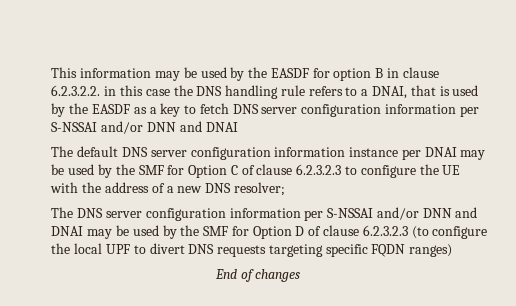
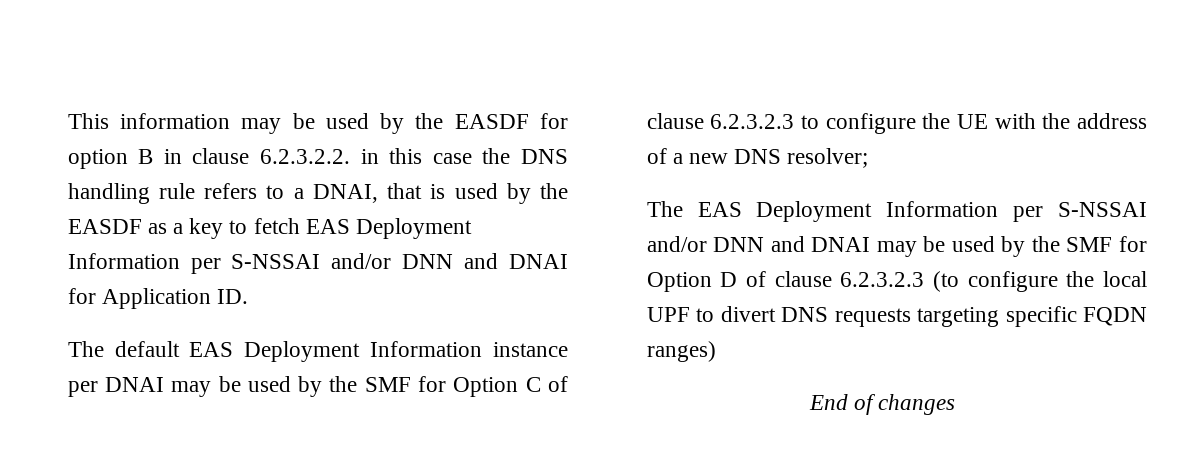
- This information may be used by the EASDF for option B in clause 6.2.3.2.2. in this case the DNS handling rule refers to a DNAI, that is used by the EASDF as a key to fetch DNS server configuration information per S-NSSAI and/or DNN and DNAI
+ This information may be used by the EASDF for option B in clause 6.2.3.2.2. in this case the DNS handling rule refers to a DNAI, that is used by the EASDF as a key to fetch EAS Deployment Information per S-NSSAI and/or DNN and DNAI for Application ID.
- The default DNS server configuration information instance per DNAI may be used by the SMF for Option C of clause 6.2.3.2.3 to configure the UE with the address of a new DNS resolver;
+ The default EAS Deployment Information instance per DNAI may be used by the SMF for Option C of clause 6.2.3.2.3 to configure the UE with the address of a new DNS resolver;
- The DNS server configuration information per S-NSSAI and/or DNN and DNAI may be used by the SMF for Option D of clause 6.2.3.2.3 (to configure the local UPF to divert DNS requests targeting specific FQDN ranges)
+ The EAS Deployment Information per S-NSSAI and/or DNN and DNAI may be used by the SMF for Option D of clause 6.2.3.2.3 (to configure the local UPF to divert DNS requests targeting specific FQDN ranges)

